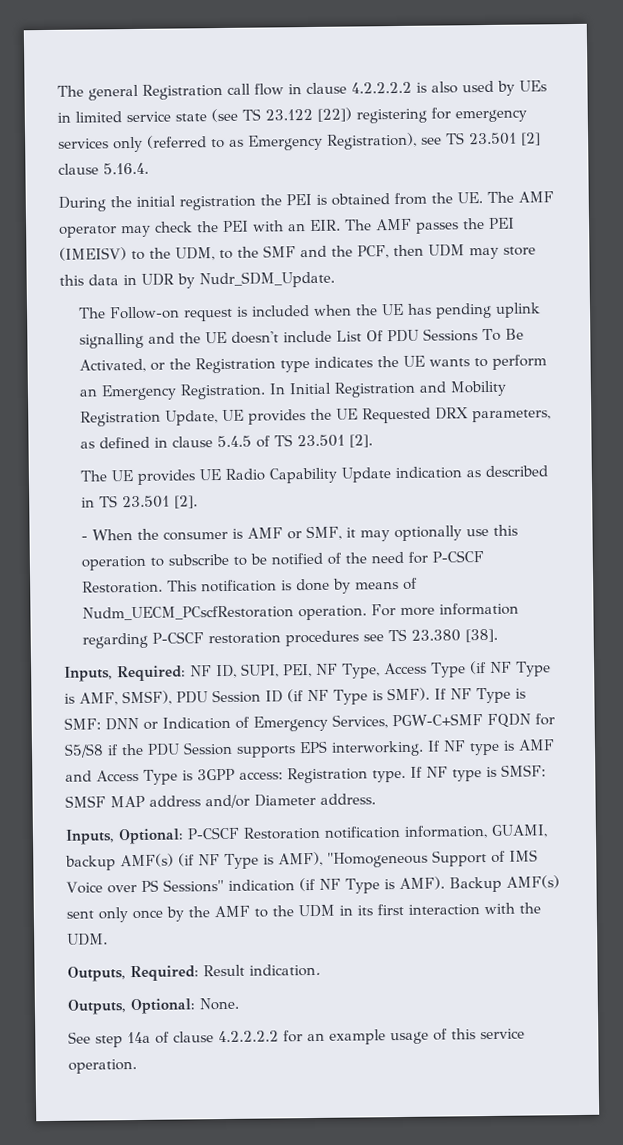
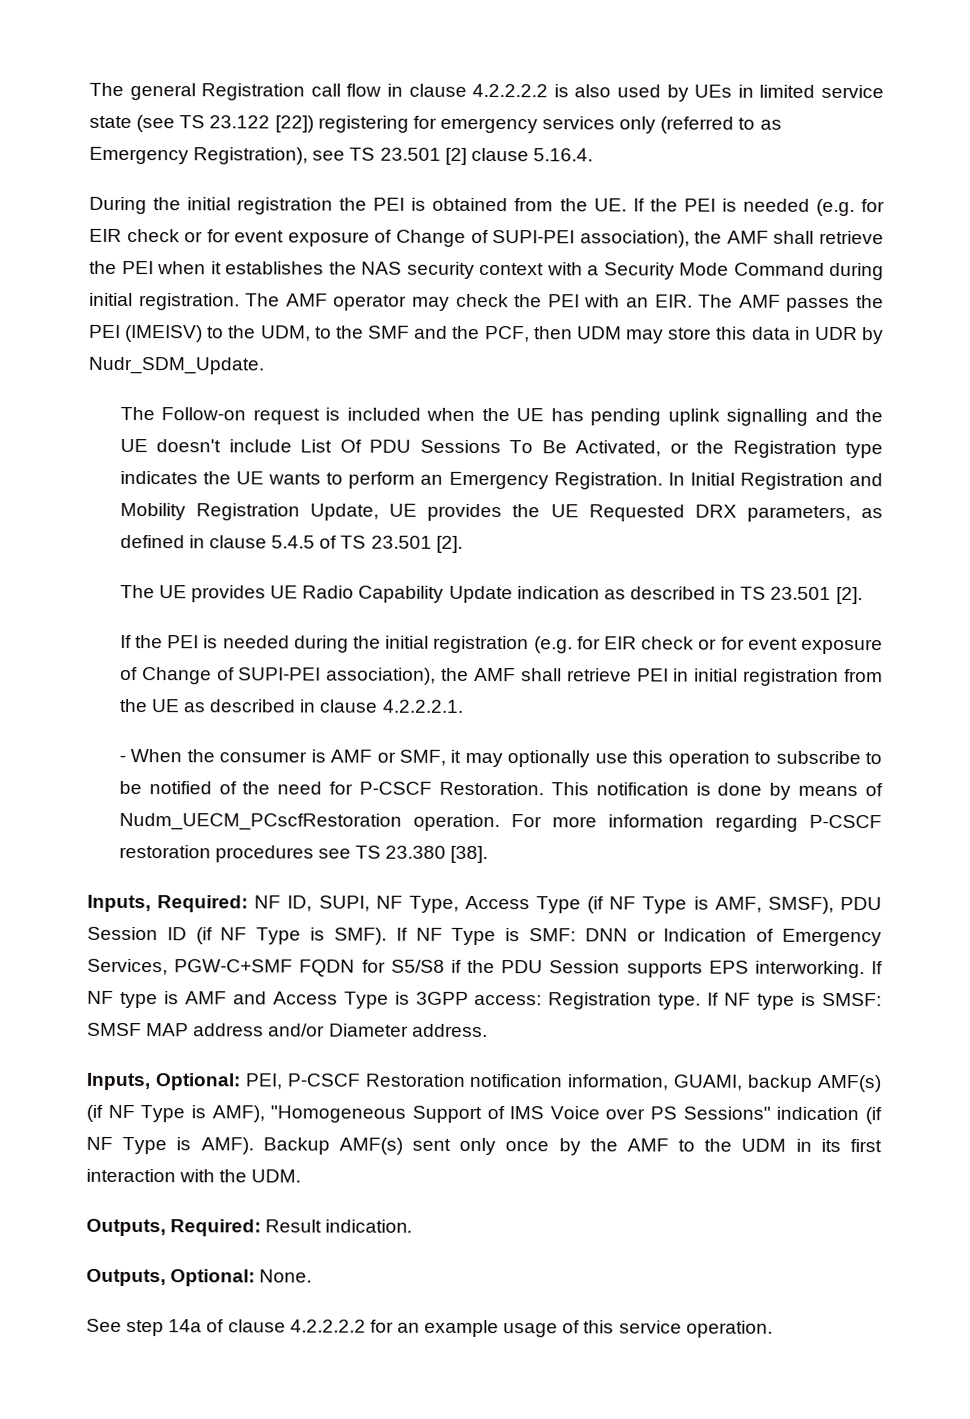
- During the initial registration the PEI is obtained from the UE. The AMF operator may check the PEI with an EIR. The AMF passes the PEI (IMEISV) to the UDM, to the SMF and the PCF, then UDM may store this data in UDR by Nudr_SDM_Update.
+ During the initial registration the PEI is obtained from the UE. If the PEI is needed (e.g. for EIR check or for event exposure of Change of SUPI-PEI association), the AMF shall retrieve the PEI when it establishes the NAS security context with a Security Mode Command during initial registration. The AMF operator may check the PEI with an EIR. The AMF passes the PEI (IMEISV) to the UDM, to the SMF and the PCF, then UDM may store this data in UDR by Nudr_SDM_Update.
+ If the PEI is needed during the initial registration (e.g. for EIR check or for event exposure of Change of SUPI-PEI association), the AMF shall retrieve PEI in initial registration from the UE as described in clause 4.2.2.2.1.
- Inputs, Required: NF ID, SUPI, PEI, NF Type, Access Type (if NF Type is AMF, SMSF), PDU Session ID (if NF Type is SMF).
+ Inputs, Required: NF ID, SUPI, NF Type, Access Type (if NF Type is AMF, SMSF), PDU Session ID (if NF Type is SMF).
- Inputs, Optional: P-CSCF Restoration notification information, GUAMI, backup AMF(s) (if NF Type is AMF), "Homogeneous Support of IMS Voice over PS Sessions" indication (if NF Type is AMF).
+ Inputs, Optional: PEI, P-CSCF Restoration notification information, GUAMI, backup AMF(s) (if NF Type is AMF), "Homogeneous Support of IMS Voice over PS Sessions" indication (if NF Type is AMF).

